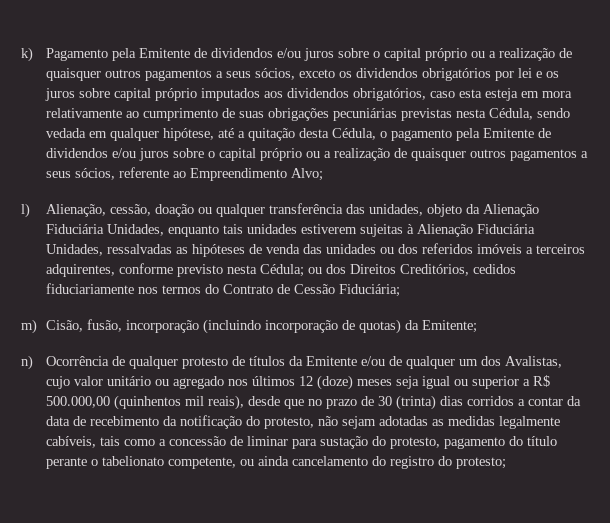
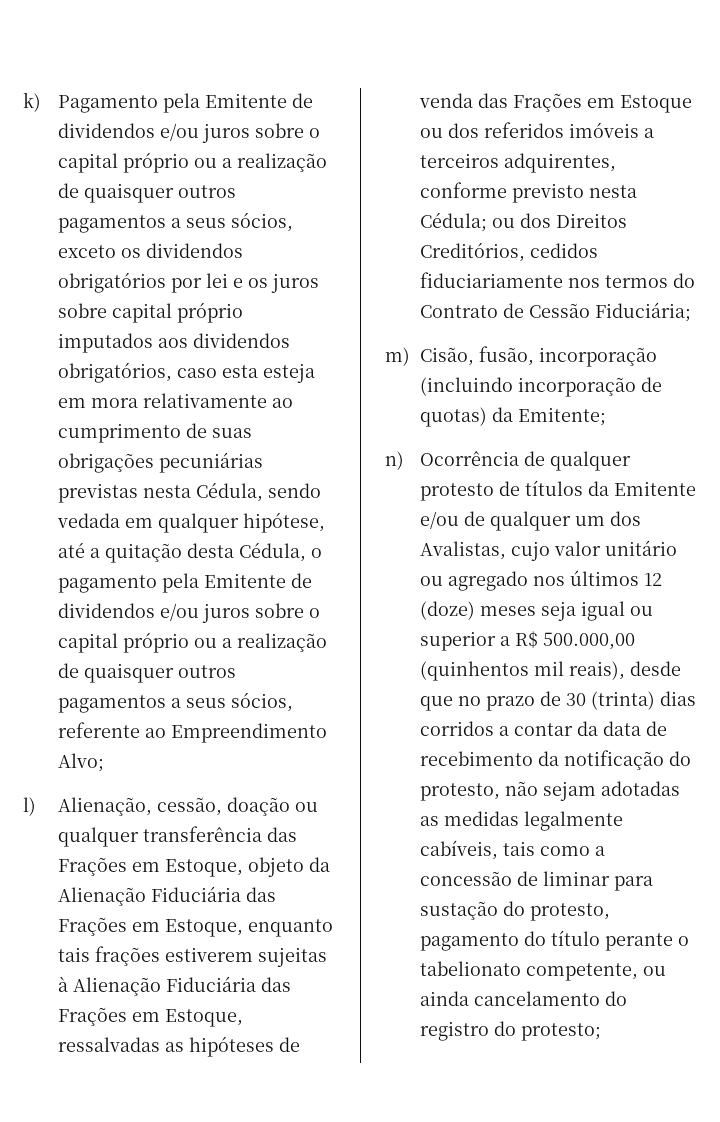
- l) Alienação, cessão, doação ou qualquer transferência das unidades, objeto da Alienação Fiduciária Unidades, enquanto tais unidades estiverem sujeitas à Alienação Fiduciária Unidades, ressalvadas as hipóteses de venda das unidades ou dos referidos imóveis a terceiros adquirentes, conforme previsto nesta Cédula; ou dos Direitos Creditórios, cedidos fiduciariamente nos termos do Contrato de Cessão Fiduciária;
+ l) Alienação, cessão, doação ou qualquer transferência das Frações em Estoque, objeto da Alienação Fiduciária das Frações em Estoque, enquanto tais frações estiverem sujeitas à Alienação Fiduciária das Frações em Estoque, ressalvadas as hipóteses de venda das Frações em Estoque ou dos referidos imóveis a terceiros adquirentes, conforme previsto nesta Cédula; ou dos Direitos Creditórios, cedidos fiduciariamente nos termos do Contrato de Cessão Fiduciária;

